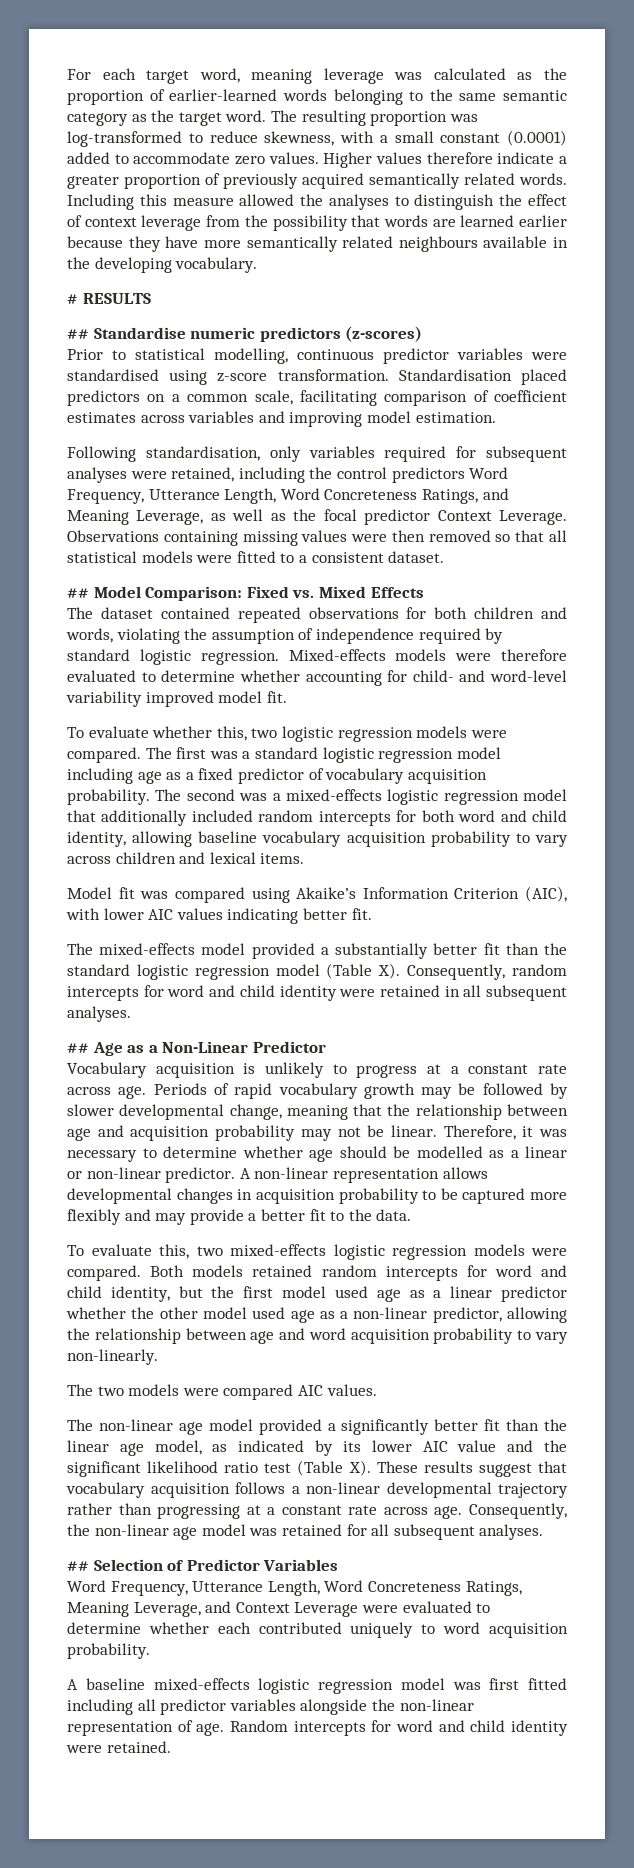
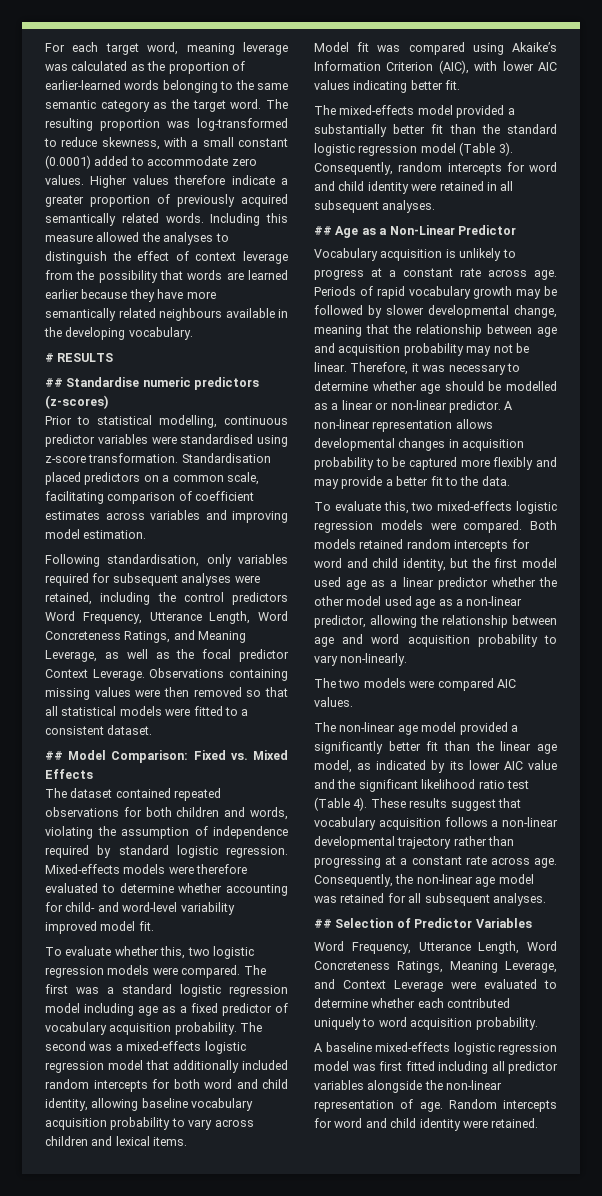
- The mixed-effects model provided a substantially better fit than the standard logistic regression model (Table X). Consequently, random intercepts for word and child identity were retained in all subsequent analyses.
+ The mixed-effects model provided a substantially better fit than the standard logistic regression model (Table 3). Consequently, random intercepts for word and child identity were retained in all subsequent analyses.
- The non-linear age model provided a significantly better fit than the linear age model, as indicated by its lower AIC value and the significant likelihood ratio test (Table X). These results suggest that vocabulary acquisition follows a non-linear developmental trajectory rather than progressing at a constant rate across age.
+ The non-linear age model provided a significantly better fit than the linear age model, as indicated by its lower AIC value and the significant likelihood ratio test (Table 4). These results suggest that vocabulary acquisition follows a non-linear developmental trajectory rather than progressing at a constant rate across age.

